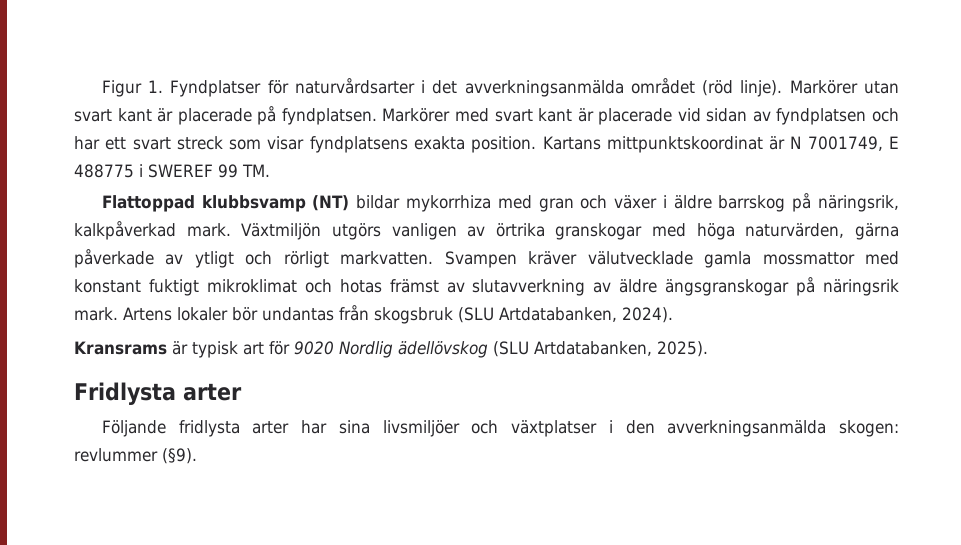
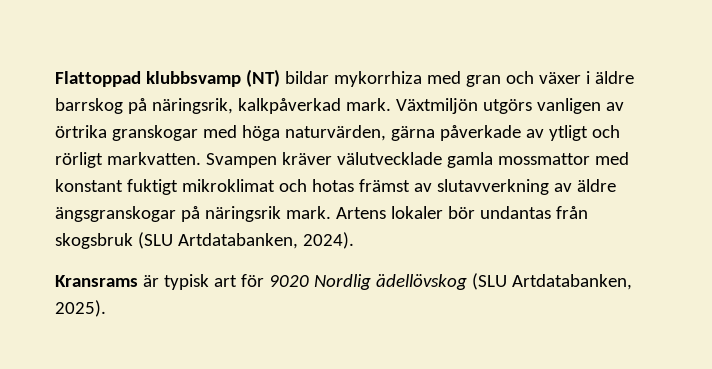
- Figur 1. Fyndplatser för naturvårdsarter i det avverkningsanmälda området (röd linje). Markörer utan svart kant är placerade på fyndplatsen. Markörer med svart kant är placerade vid sidan av fyndplatsen och har ett svart streck som visar fyndplatsens exakta position. Kartans mittpunktskoordinat är N 7001749, E 488775 i SWEREF 99 TM.
- Fridlysta arter
- Följande fridlysta arter har sina livsmiljöer och växtplatser i den avverkningsanmälda skogen: revlummer (§9).

